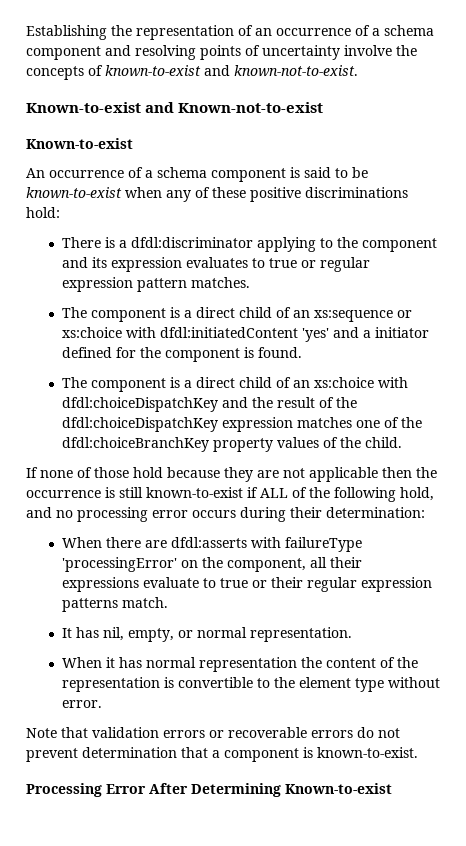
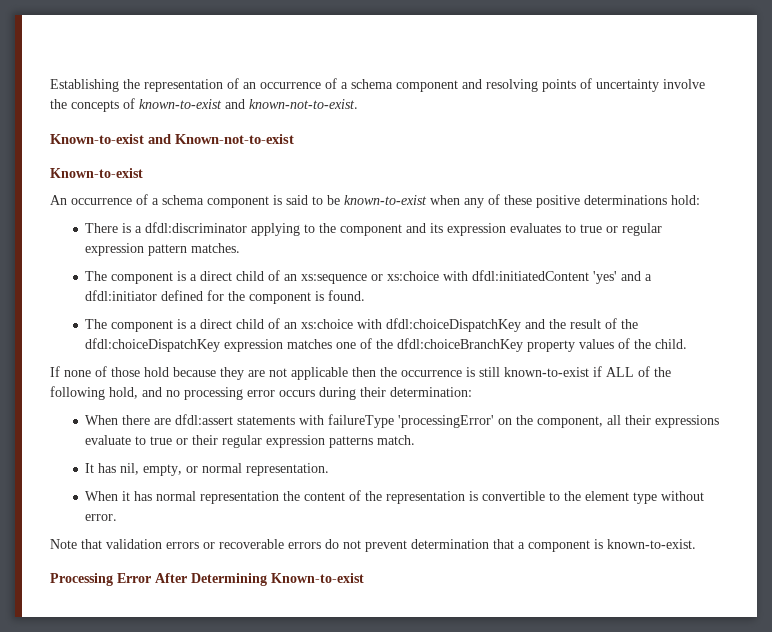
- An occurrence of a schema component is said to be known-to-exist when any of these positive discriminations hold:
+ An occurrence of a schema component is said to be known-to-exist when any of these positive determinations hold:
- The component is a direct child of an xs:sequence or xs:choice with dfdl:initiatedContent 'yes' and a initiator defined for the component is found.
+ The component is a direct child of an xs:sequence or xs:choice with dfdl:initiatedContent 'yes' and a dfdl:initiator defined for the component is found.
- When there are dfdl:asserts with failureType 'processingError' on the component, all their expressions evaluate to true or their regular expression patterns match.
+ When there are dfdl:assert statements with failureType 'processingError' on the component, all their expressions evaluate to true or their regular expression patterns match.

